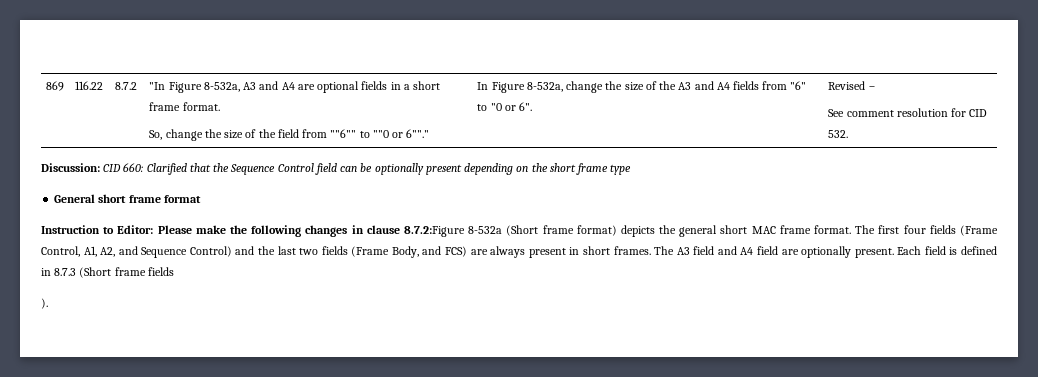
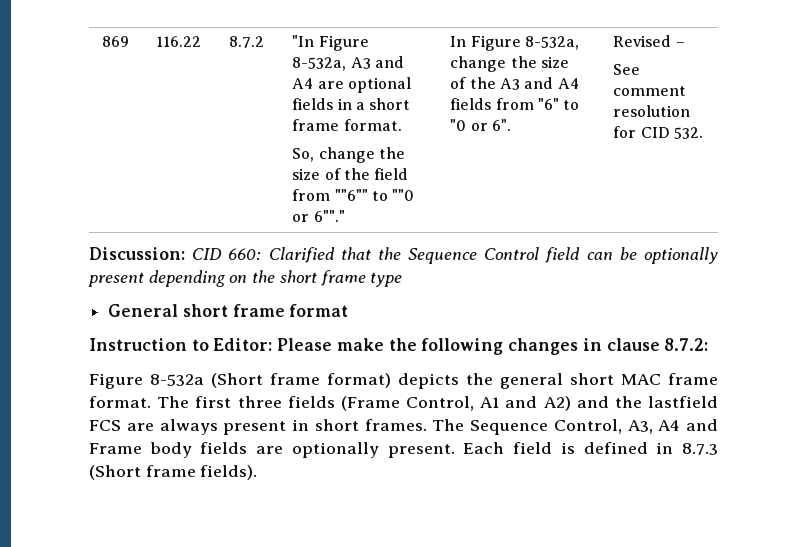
- Instruction to Editor: Please make the following changes in clause 8.7.2:Figure 8-532a (Short frame format) depicts the general short MAC frame format.
+ Instruction to Editor: Please make the following changes in clause 8.7.2:
+ Figure 8-532a (Short frame format) depicts the general short MAC frame format.
- The first four fields (Frame Control, A1, A2, and Sequence Control) and the last two fields (Frame Body, and FCS) are always present in short frames.
+ The first three fields (Frame Control, A1 and A2) and the lastfield FCS are always present in short frames.
- The A3 field and A4 field are optionally present.
+ The Sequence Control, A3, A4 and Frame body fields are optionally present.
- Each field is defined in 8.7.3 (Short frame fields
- ).
+ Each field is defined in 8.7.3 (Short frame fields).

